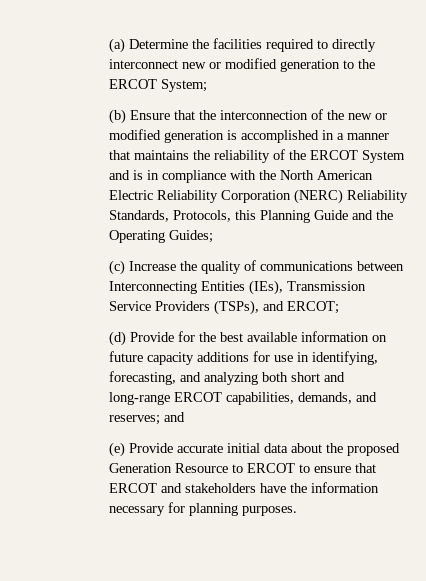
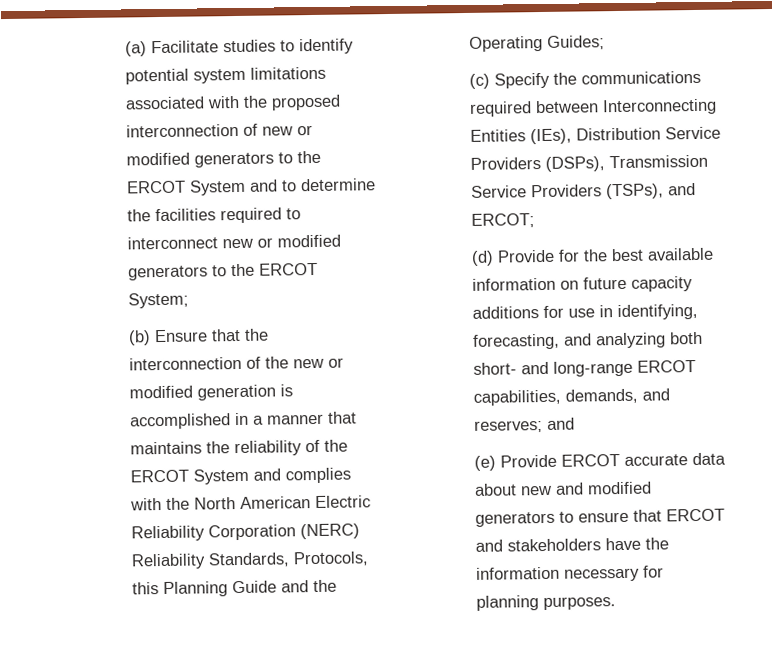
- (a) Determine the facilities required to directly interconnect new or modified generation to the ERCOT System;
+ (a) Facilitate studies to identify potential system limitations associated with the proposed interconnection of new or modified generators to the ERCOT System and to determine the facilities required to interconnect new or modified generators to the ERCOT System;
- (b) Ensure that the interconnection of the new or modified generation is accomplished in a manner that maintains the reliability of the ERCOT System and is in compliance with the North American Electric Reliability Corporation (NERC) Reliability Standards, Protocols, this Planning Guide and the Operating Guides;
+ (b) Ensure that the interconnection of the new or modified generation is accomplished in a manner that maintains the reliability of the ERCOT System and complies with the North American Electric Reliability Corporation (NERC) Reliability Standards, Protocols, this Planning Guide and the Operating Guides;
- (c) Increase the quality of communications between Interconnecting Entities (IEs), Transmission Service Providers (TSPs), and ERCOT;
+ (c) Specify the communications required between Interconnecting Entities (IEs), Distribution Service Providers (DSPs), Transmission Service Providers (TSPs), and ERCOT;
- (d) Provide for the best available information on future capacity additions for use in identifying, forecasting, and analyzing both short and long-range ERCOT capabilities, demands, and reserves; and
+ (d) Provide for the best available information on future capacity additions for use in identifying, forecasting, and analyzing both short- and long-range ERCOT capabilities, demands, and reserves; and
- (e) Provide accurate initial data about the proposed Generation Resource to ERCOT to ensure that ERCOT and stakeholders have the information necessary for planning purposes.
+ (e) Provide ERCOT accurate data about new and modified generators to ensure that ERCOT and stakeholders have the information necessary for planning purposes.

